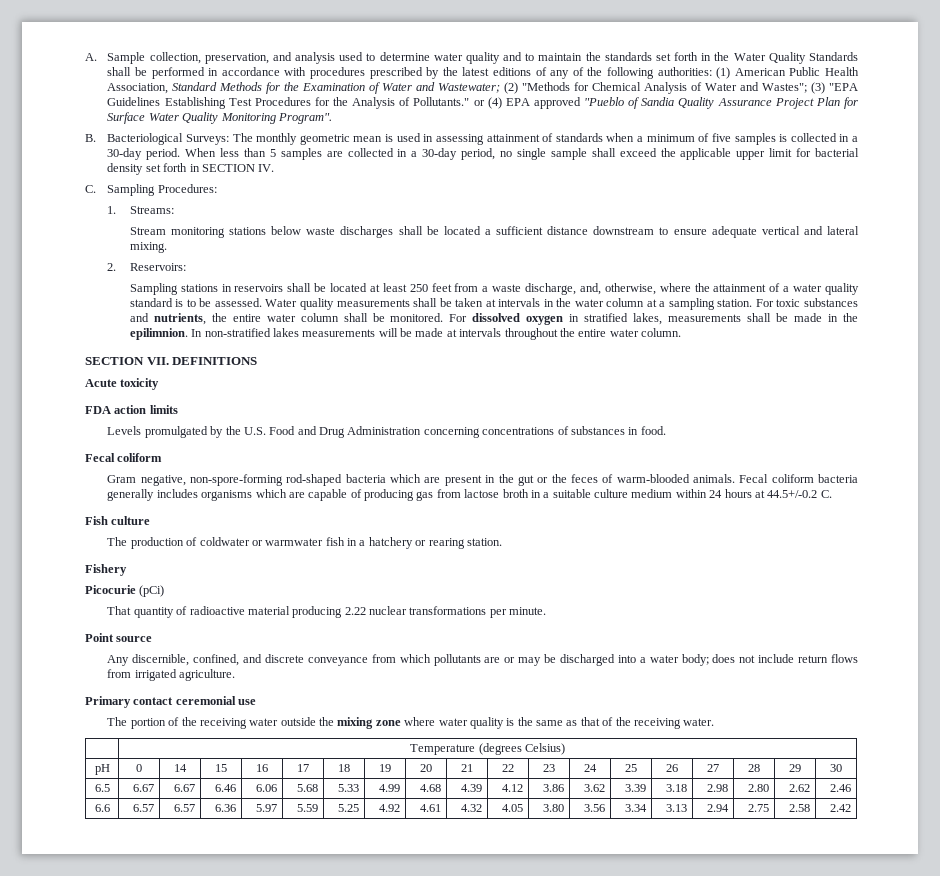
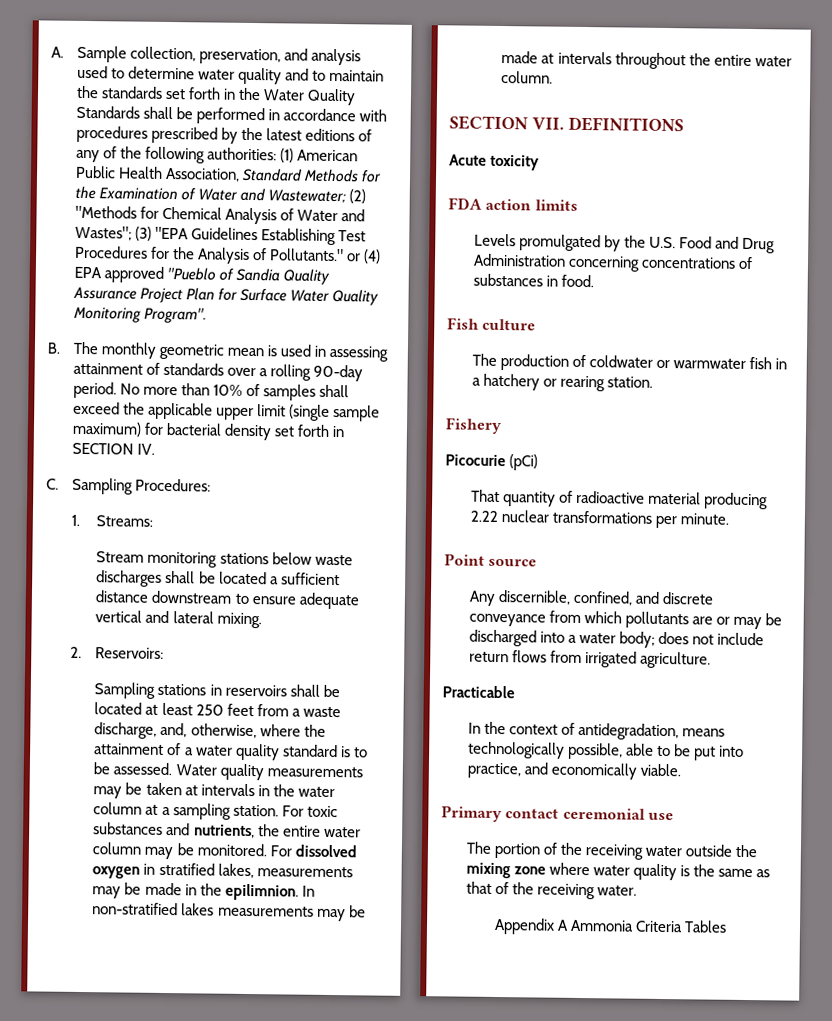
- B. Bacteriological Surveys: The monthly geometric mean is used in assessing attainment of standards when a minimum of five samples is collected in a 30-day period. When less than 5 samples are collected in a 30-day period, no single sample shall exceed the applicable upper limit for bacterial density set forth in SECTION IV.
+ B. The monthly geometric mean is used in assessing attainment of standards over a rolling 90-day period. No more than 10% of samples shall exceed the applicable upper limit (single sample maximum) for bacterial density set forth in SECTION IV.
- Water quality measurements shall be taken at intervals in the water column at a sampling station.
+ Water quality measurements may be taken at intervals in the water column at a sampling station.
- For toxic substances and nutrients, the entire water column shall be monitored.
+ For toxic substances and nutrients, the entire water column may be monitored.
- For dissolved oxygen in stratified lakes, measurements shall be made in the epilimnion.
+ For dissolved oxygen in stratified lakes, measurements may be made in the epilimnion.
- In non-stratified lakes measurements will be made at intervals throughout the entire water column.
+ In non-stratified lakes measurements may be made at intervals throughout the entire water column.
  Levels promulgated by the U.S. Food and Drug Administration concerning concentrations of substances in food.
- Fecal coliform
- Gram negative, non-spore-forming rod-shaped bacteria which are present in the gut or the feces of warm-blooded animals. Fecal coliform bacteria generally includes organisms which are capable of producing gas from lactose broth in a suitable culture medium within 24 hours at 44.5+/-0.2 C.
+ Practicable
+ In the context of antidegradation, means technologically possible, able to be put into practice, and economically viable.
- | Temperature (degrees Celsius)
- pH | 0 | 14 | 15 | 16 | 17 | 18 | 19 | 20 | 21 | 22 | 23 | 24 | 25 | 26 | 27 | 28 | 29 | 30
- 6.5 | 6.67 | 6.67 | 6.46 | 6.06 | 5.68 | 5.33 | 4.99 | 4.68 | 4.39 | 4.12 | 3.86 | 3.62 | 3.39 | 3.18 | 2.98 | 2.80 | 2.62 | 2.46
- 6.6 | 6.57 | 6.57 | 6.36 | 5.97 | 5.59 | 5.25 | 4.92 | 4.61 | 4.32 | 4.05 | 3.80 | 3.56 | 3.34 | 3.13 | 2.94 | 2.75 | 2.58 | 2.42
+ Appendix A Ammonia Criteria Tables

